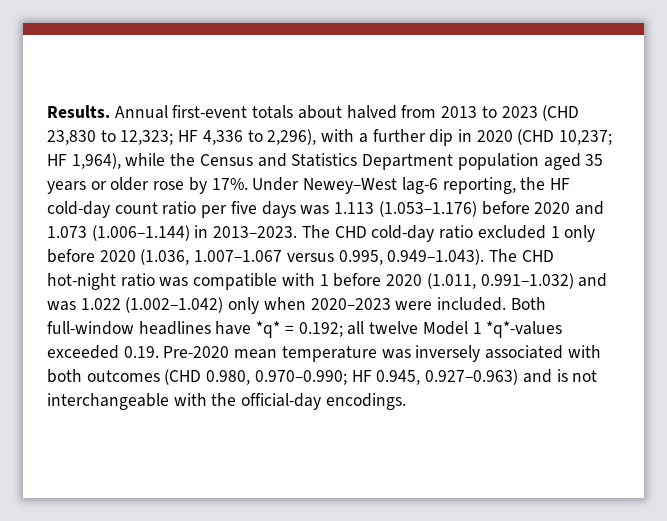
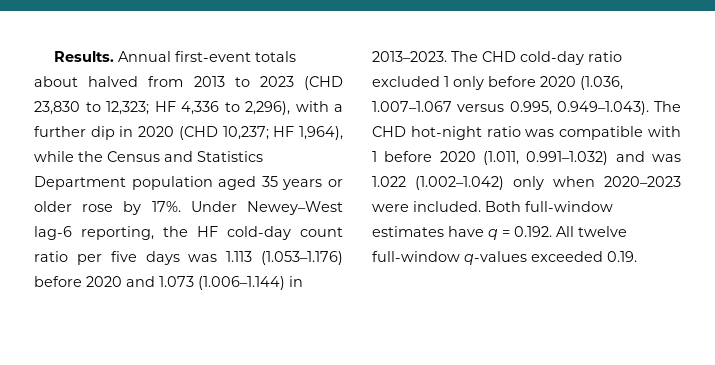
- Both full-window headlines have *q* = 0.192; all twelve Model 1 *q*-values exceeded 0.19. Pre-2020 mean temperature was inversely associated with both outcomes (CHD 0.980, 0.970–0.990; HF 0.945, 0.927–0.963) and is not interchangeable with the official-day encodings.
+ Both full-window estimates have q = 0.192. All twelve full-window q-values exceeded 0.19.

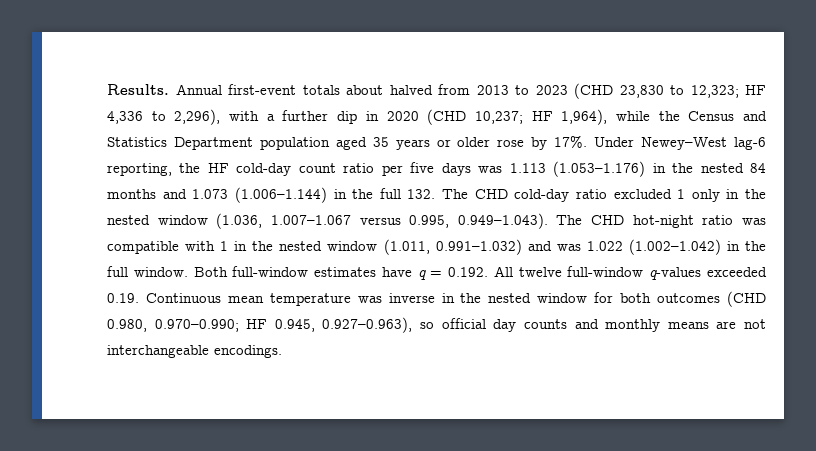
- Under Newey–West lag-6 reporting, the HF cold-day count ratio per five days was 1.113 (1.053–1.176) before 2020 and 1.073 (1.006–1.144) in 2013–2023. The CHD cold-day ratio excluded 1 only before 2020 (1.036, 1.007–1.067 versus 0.995, 0.949–1.043). The CHD hot-night ratio was compatible with 1 before 2020 (1.011, 0.991–1.032) and was 1.022 (1.002–1.042) only when 2020–2023 were included.
+ Under Newey–West lag-6 reporting, the HF cold-day count ratio per five days was 1.113 (1.053–1.176) in the nested 84 months and 1.073 (1.006–1.144) in the full 132. The CHD cold-day ratio excluded 1 only in the nested window (1.036, 1.007–1.067 versus 0.995, 0.949–1.043). The CHD hot-night ratio was compatible with 1 in the nested window (1.011, 0.991–1.032) and was 1.022 (1.002–1.042) in the full window.
- Both full-window estimates have q = 0.192. All twelve full-window q-values exceeded 0.19.
+ Both full-window estimates have q = 0.192. All twelve full-window q-values exceeded 0.19. Continuous mean temperature was inverse in the nested window for both outcomes (CHD 0.980, 0.970–0.990; HF 0.945, 0.927–0.963), so official day counts and monthly means are not interchangeable encodings.

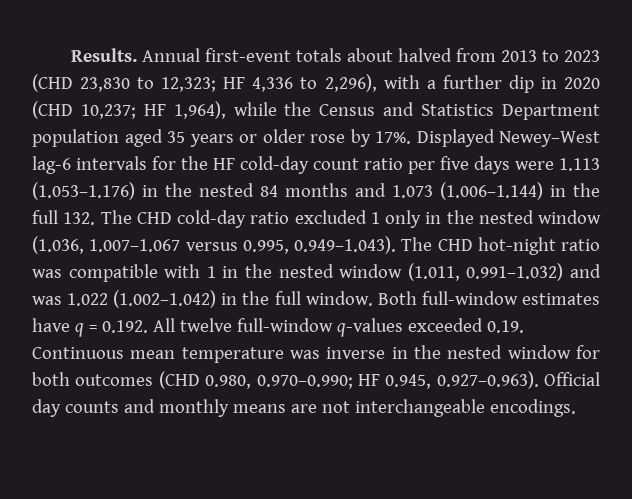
- Under Newey–West lag-6 reporting, the HF cold-day count ratio per five days was 1.113 (1.053–1.176) in the nested 84 months and 1.073 (1.006–1.144) in the full 132. The CHD cold-day ratio excluded 1 only in the nested window (1.036, 1.007–1.067 versus 0.995, 0.949–1.043). The CHD hot-night ratio was compatible with 1 in the nested window (1.011, 0.991–1.032) and was 1.022 (1.002–1.042) in the full window.
+ Displayed Newey–West lag-6 intervals for the HF cold-day count ratio per five days were 1.113 (1.053–1.176) in the nested 84 months and 1.073 (1.006–1.144) in the full 132. The CHD cold-day ratio excluded 1 only in the nested window (1.036, 1.007–1.067 versus 0.995, 0.949–1.043). The CHD hot-night ratio was compatible with 1 in the nested window (1.011, 0.991–1.032) and was 1.022 (1.002–1.042) in the full window.
- Both full-window estimates have q = 0.192. All twelve full-window q-values exceeded 0.19. Continuous mean temperature was inverse in the nested window for both outcomes (CHD 0.980, 0.970–0.990; HF 0.945, 0.927–0.963), so official day counts and monthly means are not interchangeable encodings.
+ Both full-window estimates have q = 0.192. All twelve full-window q-values exceeded 0.19. Continuous mean temperature was inverse in the nested window for both outcomes (CHD 0.980, 0.970–0.990; HF 0.945, 0.927–0.963). Official day counts and monthly means are not interchangeable encodings.

